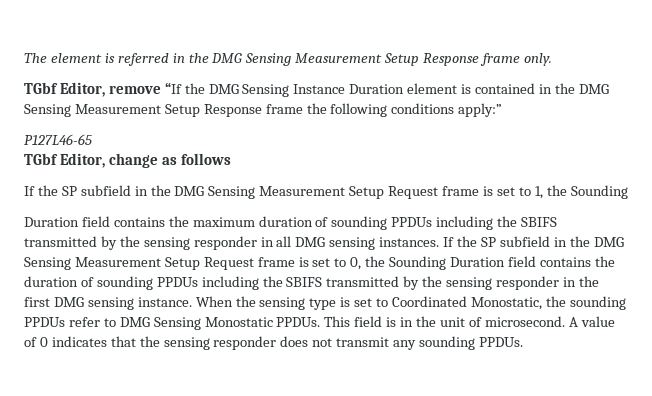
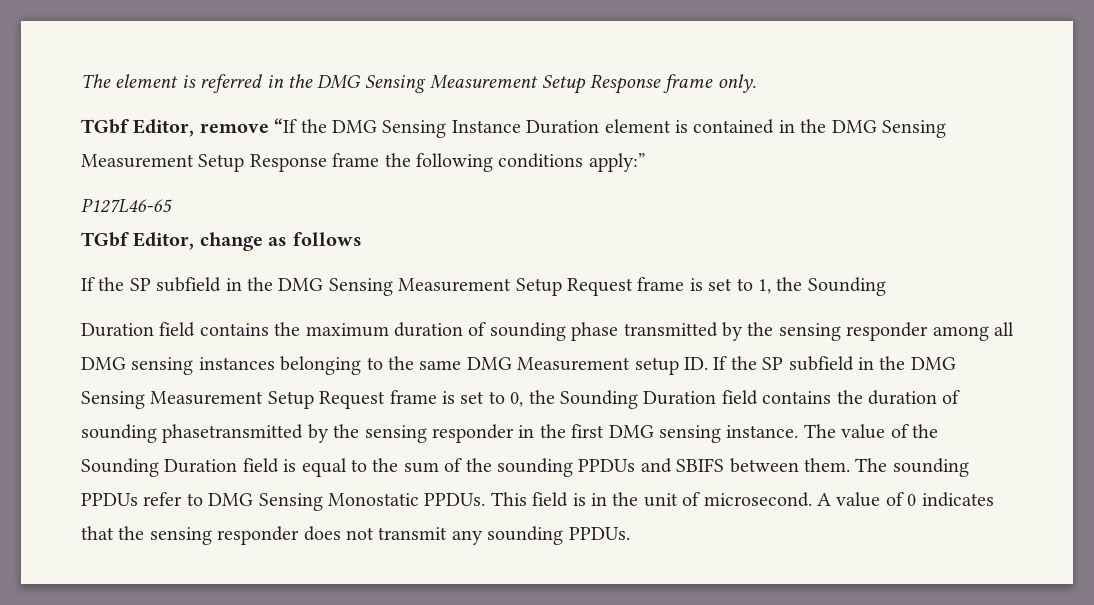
- Duration field contains the maximum duration of sounding PPDUs including the SBIFS transmitted by the sensing responder in all DMG sensing instances. If the SP subfield in the DMG Sensing Measurement Setup Request frame is set to 0, the Sounding Duration field contains the duration of sounding PPDUs including the SBIFS transmitted by the sensing responder in the first DMG sensing instance.
+ Duration field contains the maximum duration of sounding phase transmitted by the sensing responder among all DMG sensing instances belonging to the same DMG Measurement setup ID. If the SP subfield in the DMG Sensing Measurement Setup Request frame is set to 0, the Sounding Duration field contains the duration of sounding phasetransmitted by the sensing responder in the first DMG sensing instance.
- When the sensing type is set to Coordinated Monostatic, the sounding PPDUs refer to DMG Sensing Monostatic PPDUs.
+ The value of the Sounding Duration field is equal to the sum of the sounding PPDUs and SBIFS between them. The sounding PPDUs refer to DMG Sensing Monostatic PPDUs.

